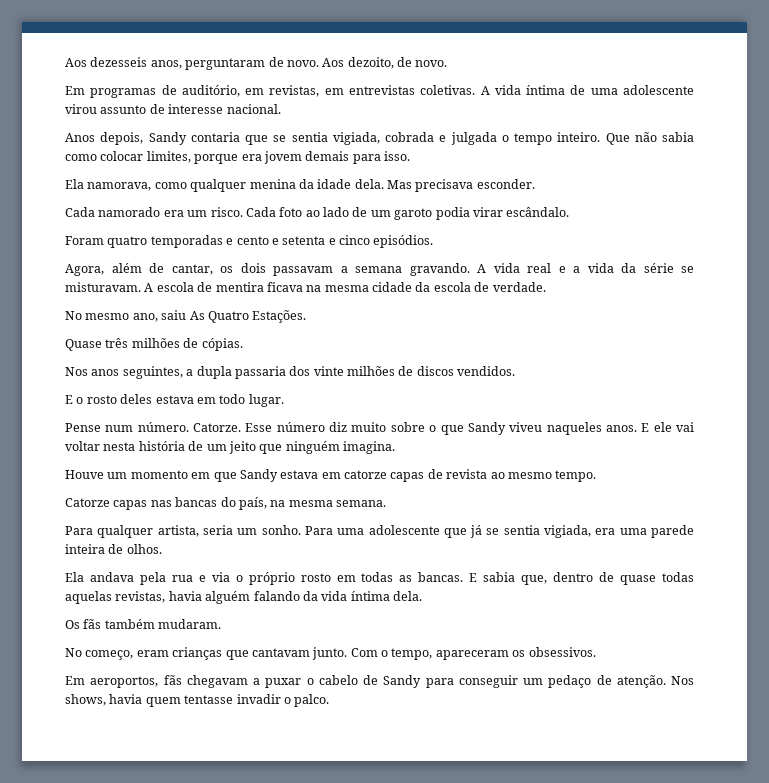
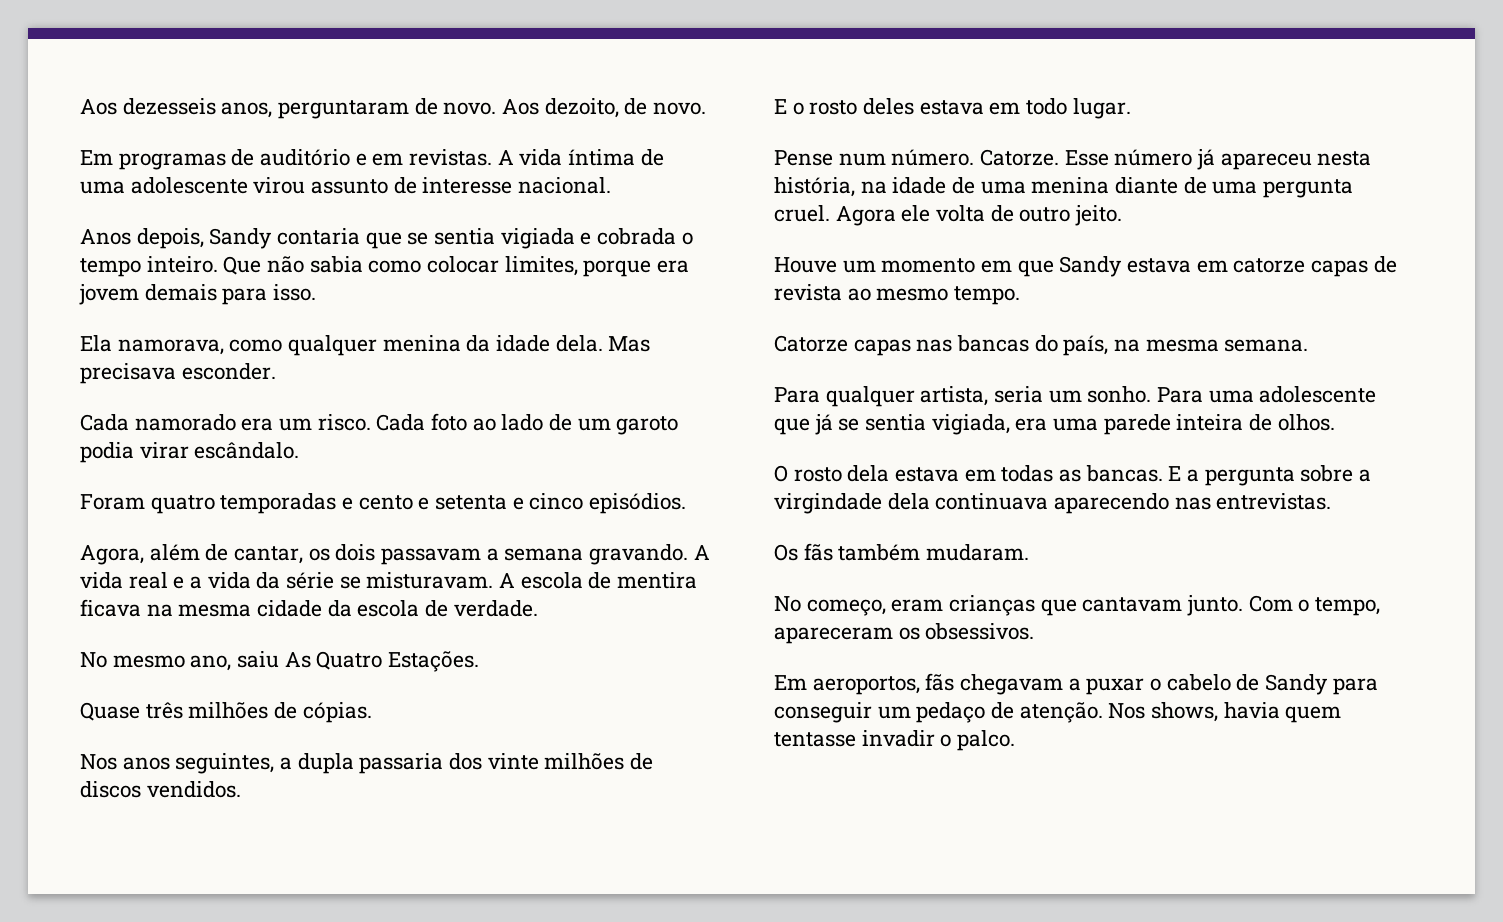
- Em programas de auditório, em revistas, em entrevistas coletivas.
+ Em programas de auditório e em revistas.
- Anos depois, Sandy contaria que se sentia vigiada, cobrada e julgada o tempo inteiro.
+ Anos depois, Sandy contaria que se sentia vigiada e cobrada o tempo inteiro.
- Esse número diz muito sobre o que Sandy viveu naqueles anos. E ele vai voltar nesta história de um jeito que ninguém imagina.
+ Esse número já apareceu nesta história, na idade de uma menina diante de uma pergunta cruel. Agora ele volta de outro jeito.
- Ela andava pela rua e via o próprio rosto em todas as bancas.
+ O rosto dela estava em todas as bancas.
- E sabia que, dentro de quase todas aquelas revistas, havia alguém falando da vida íntima dela.
+ E a pergunta sobre a virgindade dela continuava aparecendo nas entrevistas.

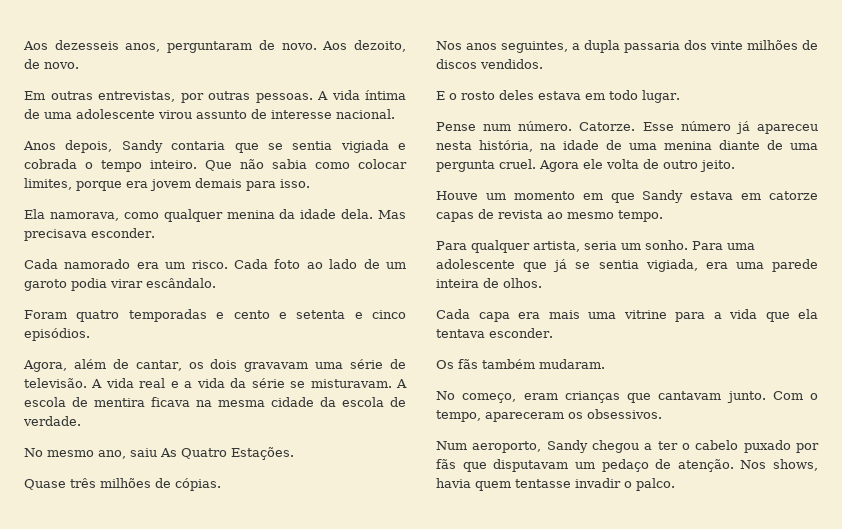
- Em programas de auditório e em revistas.
+ Em outras entrevistas, por outras pessoas.
- Agora, além de cantar, os dois passavam a semana gravando.
+ Agora, além de cantar, os dois gravavam uma série de televisão.
- Catorze capas nas bancas do país, na mesma semana.
- O rosto dela estava em todas as bancas. E a pergunta sobre a virgindade dela continuava aparecendo nas entrevistas.
+ Cada capa era mais uma vitrine para a vida que ela tentava esconder.
- Em aeroportos, fãs chegavam a puxar o cabelo de Sandy para conseguir um pedaço de atenção.
+ Num aeroporto, Sandy chegou a ter o cabelo puxado por fãs que disputavam um pedaço de atenção.

